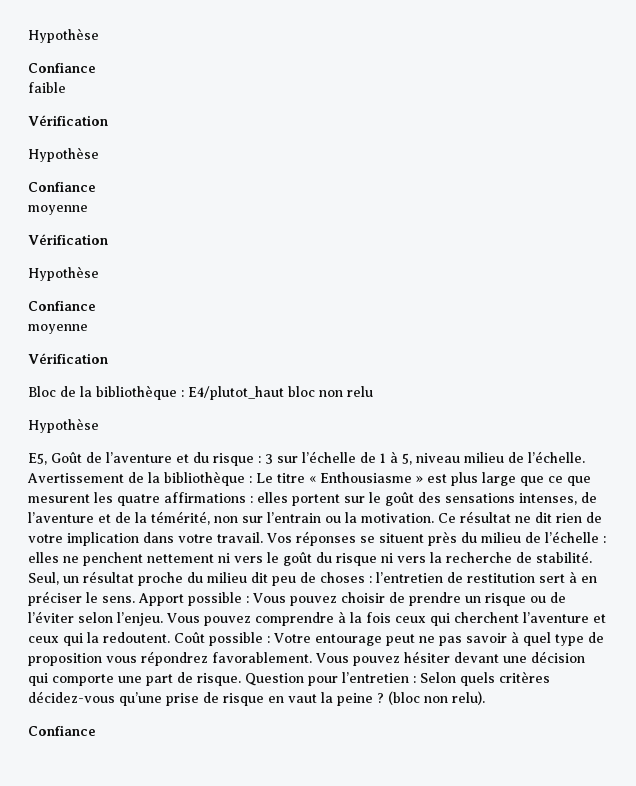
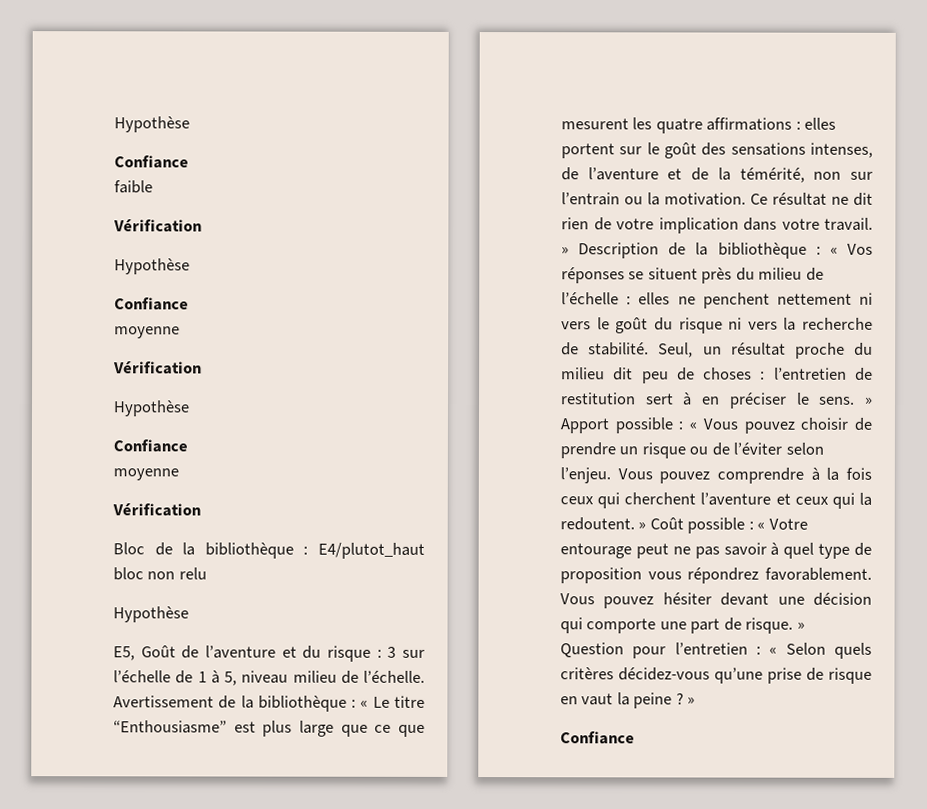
- Avertissement de la bibliothèque : Le titre « Enthousiasme » est plus large que ce que mesurent les quatre affirmations : elles portent sur le goût des sensations intenses, de l’aventure et de la témérité, non sur l’entrain ou la motivation.
+ Avertissement de la bibliothèque : « Le titre “Enthousiasme” est plus large que ce que mesurent les quatre affirmations : elles portent sur le goût des sensations intenses, de l’aventure et de la témérité, non sur l’entrain ou la motivation.
- Ce résultat ne dit rien de votre implication dans votre travail. Vos réponses se situent près du milieu de l’échelle : elles ne penchent nettement ni vers le goût du risque ni vers la recherche de stabilité.
+ Ce résultat ne dit rien de votre implication dans votre travail. » Description de la bibliothèque : « Vos réponses se situent près du milieu de l’échelle : elles ne penchent nettement ni vers le goût du risque ni vers la recherche de stabilité.
- Seul, un résultat proche du milieu dit peu de choses : l’entretien de restitution sert à en préciser le sens. Apport possible : Vous pouvez choisir de prendre un risque ou de l’éviter selon l’enjeu.
+ Seul, un résultat proche du milieu dit peu de choses : l’entretien de restitution sert à en préciser le sens. » Apport possible : « Vous pouvez choisir de prendre un risque ou de l’éviter selon l’enjeu.
- Vous pouvez comprendre à la fois ceux qui cherchent l’aventure et ceux qui la redoutent. Coût possible : Votre entourage peut ne pas savoir à quel type de proposition vous répondrez favorablement.
+ Vous pouvez comprendre à la fois ceux qui cherchent l’aventure et ceux qui la redoutent. » Coût possible : « Votre entourage peut ne pas savoir à quel type de proposition vous répondrez favorablement.
- Vous pouvez hésiter devant une décision qui comporte une part de risque. Question pour l’entretien : Selon quels critères décidez-vous qu’une prise de risque en vaut la peine ? (bloc non relu).
+ Vous pouvez hésiter devant une décision qui comporte une part de risque. » Question pour l’entretien : « Selon quels critères décidez-vous qu’une prise de risque en vaut la peine ? »

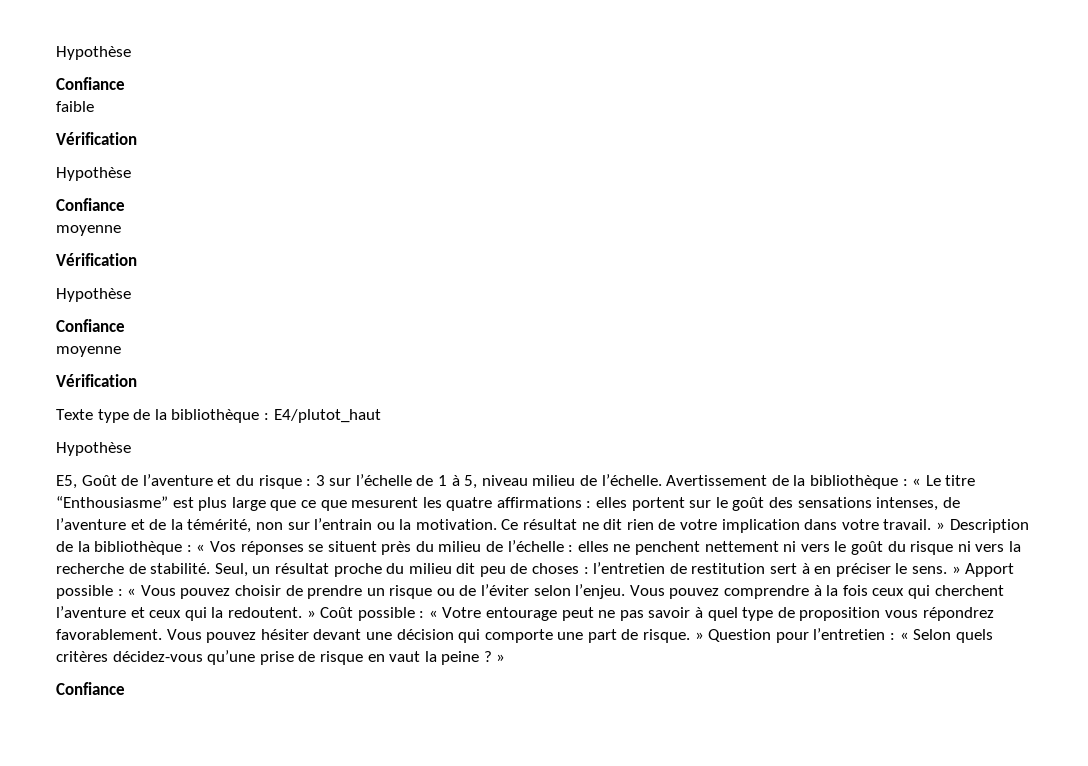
- Bloc de la bibliothèque : E4/plutot_haut bloc non relu
+ Texte type de la bibliothèque : E4/plutot_haut

